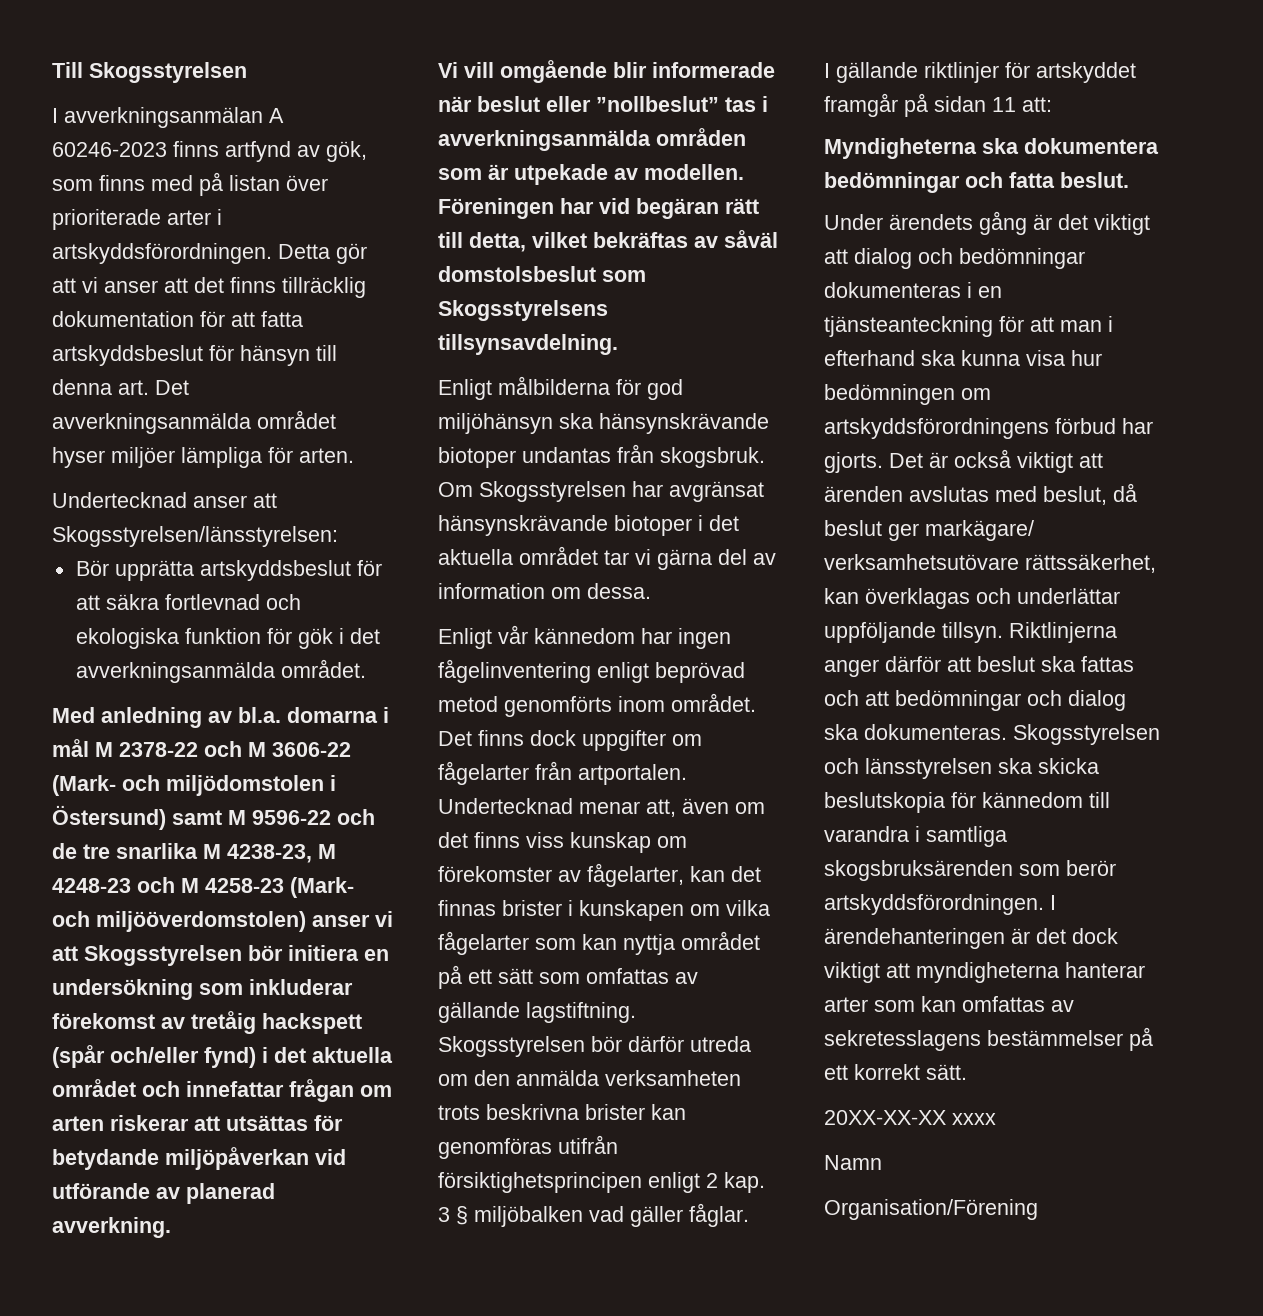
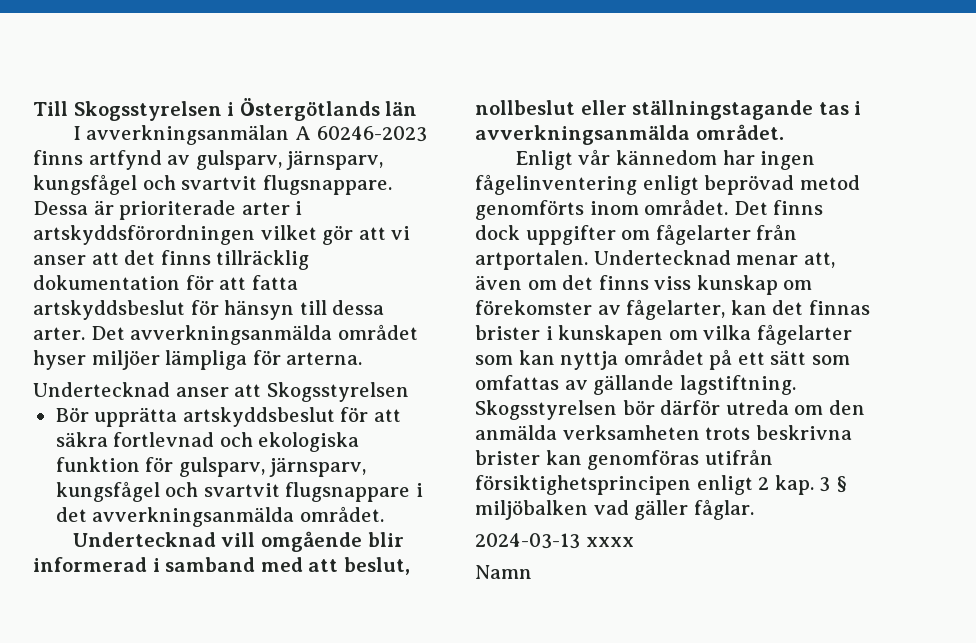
- Till Skogsstyrelsen
+ Till Skogsstyrelsen i Östergötlands län
- I avverkningsanmälan A 60246-2023 finns artfynd av gök, som finns med på listan över prioriterade arter i artskyddsförordningen. Detta gör att vi anser att det finns tillräcklig dokumentation för att fatta artskyddsbeslut för hänsyn till denna art. Det avverkningsanmälda området hyser miljöer lämpliga för arten.
+ I avverkningsanmälan A 60246-2023 finns artfynd av gulsparv, järnsparv, kungsfågel och svartvit flugsnappare. Dessa är prioriterade arter i artskyddsförordningen vilket gör att vi anser att det finns tillräcklig dokumentation för att fatta artskyddsbeslut för hänsyn till dessa arter. Det avverkningsanmälda området hyser miljöer lämpliga för arterna.
- Undertecknad anser att Skogsstyrelsen/länsstyrelsen:
+ Undertecknad anser att Skogsstyrelsen
- Bör upprätta artskyddsbeslut för att säkra fortlevnad och ekologiska funktion för gök i det avverkningsanmälda området.
- Med anledning av bl.a. domarna i mål M 2378-22 och M 3606-22 (Mark- och miljödomstolen i Östersund) samt M 9596-22 och de tre snarlika M 4238-23, M 4248-23 och M 4258-23 (Mark- och miljööverdomstolen) anser vi att Skogsstyrelsen bör initiera en undersökning som inkluderar förekomst av tretåig hackspett (spår och/eller fynd) i det aktuella området och innefattar frågan om arten riskerar att utsättas för betydande miljöpåverkan vid utförande av planerad avverkning.
- Vi vill omgående blir informerade när beslut eller ”nollbeslut” tas i avverkningsanmälda områden som är utpekade av modellen. Föreningen har vid begäran rätt till detta, vilket bekräftas av såväl domstolsbeslut som Skogsstyrelsens tillsynsavdelning.
- Enligt målbilderna för god miljöhänsyn ska hänsynskrävande biotoper undantas från skogsbruk. Om Skogsstyrelsen har avgränsat hänsynskrävande biotoper i det aktuella området tar vi gärna del av information om dessa.
+ Bör upprätta artskyddsbeslut för att säkra fortlevnad och ekologiska funktion för gulsparv, järnsparv, kungsfågel och svartvit flugsnappare i det avverkningsanmälda området.
+ Undertecknad vill omgående blir informerad i samband med att beslut, nollbeslut eller ställningstagande tas i avverkningsanmälda området.
- I gällande riktlinjer för artskyddet framgår på sidan 11 att:
- Myndigheterna ska dokumentera bedömningar och fatta beslut.
- Under ärendets gång är det viktigt att dialog och bedömningar dokumenteras i en tjänsteanteckning för att man i efterhand ska kunna visa hur bedömningen om artskyddsförordningens förbud har gjorts. Det är också viktigt att ärenden avslutas med beslut, då beslut ger markägare/ verksamhetsutövare rättssäkerhet, kan överklagas och underlättar uppföljande tillsyn. Riktlinjerna anger därför att beslut ska fattas och att bedömningar och dialog ska dokumenteras. Skogsstyrelsen och länsstyrelsen ska skicka beslutskopia för kännedom till varandra i samtliga skogsbruksärenden som berör artskyddsförordningen. I ärendehanteringen är det dock viktigt att myndigheterna hanterar arter som kan omfattas av sekretesslagens bestämmelser på ett korrekt sätt.
- 20XX-XX-XX xxxx
+ 2024-03-13 xxxx
- Organisation/Förening

